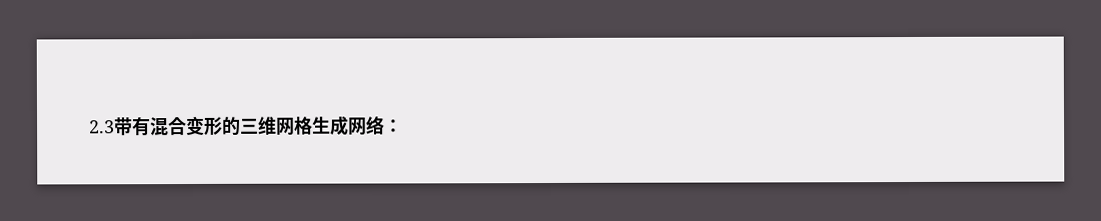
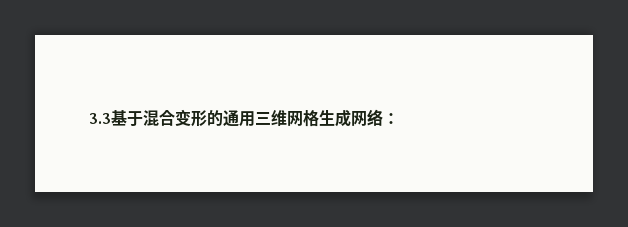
- 2.3带有混合变形的三维网格生成网络：
+ 3.3基于混合变形的通用三维网格生成网络：

